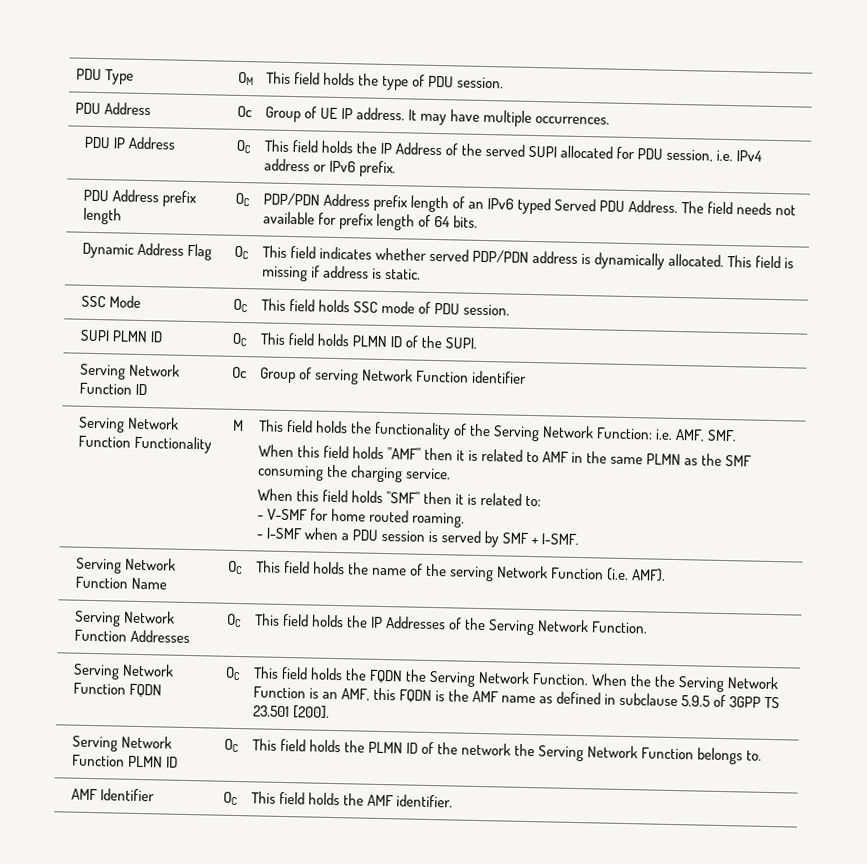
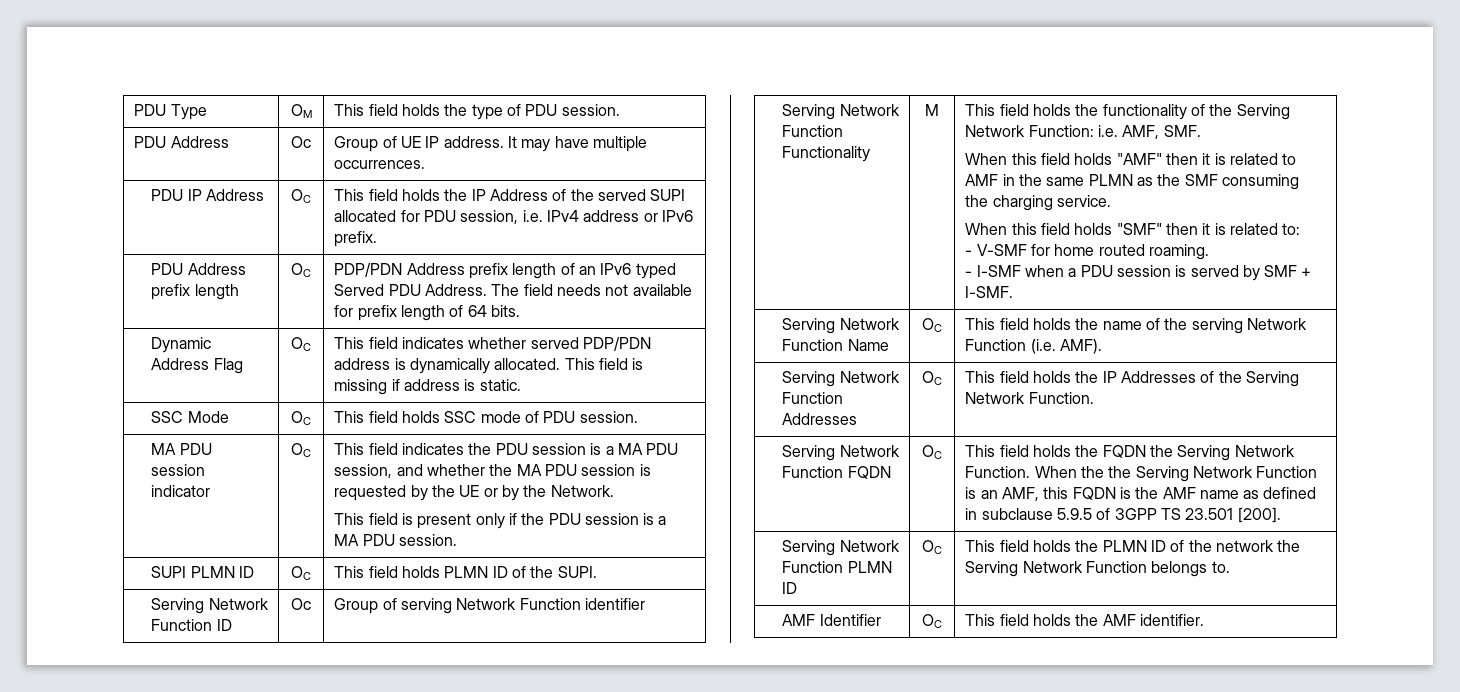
+ MA PDU session indicator | OC | This field indicates the PDU session is a MA PDU session, and whether the MA PDU session is requested by the UE or by the Network.
+ This field is present only if the PDU session is a MA PDU session.

